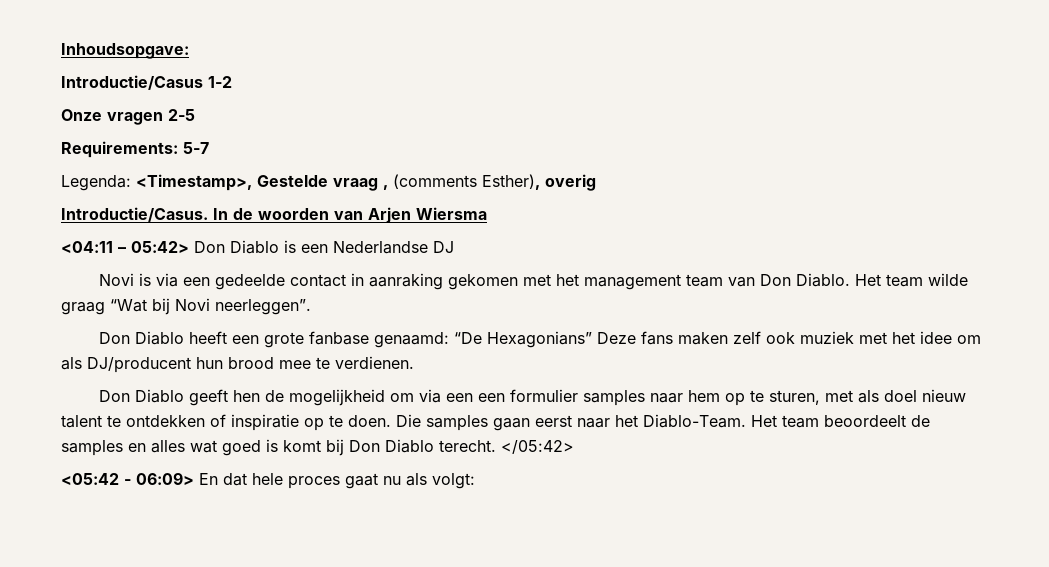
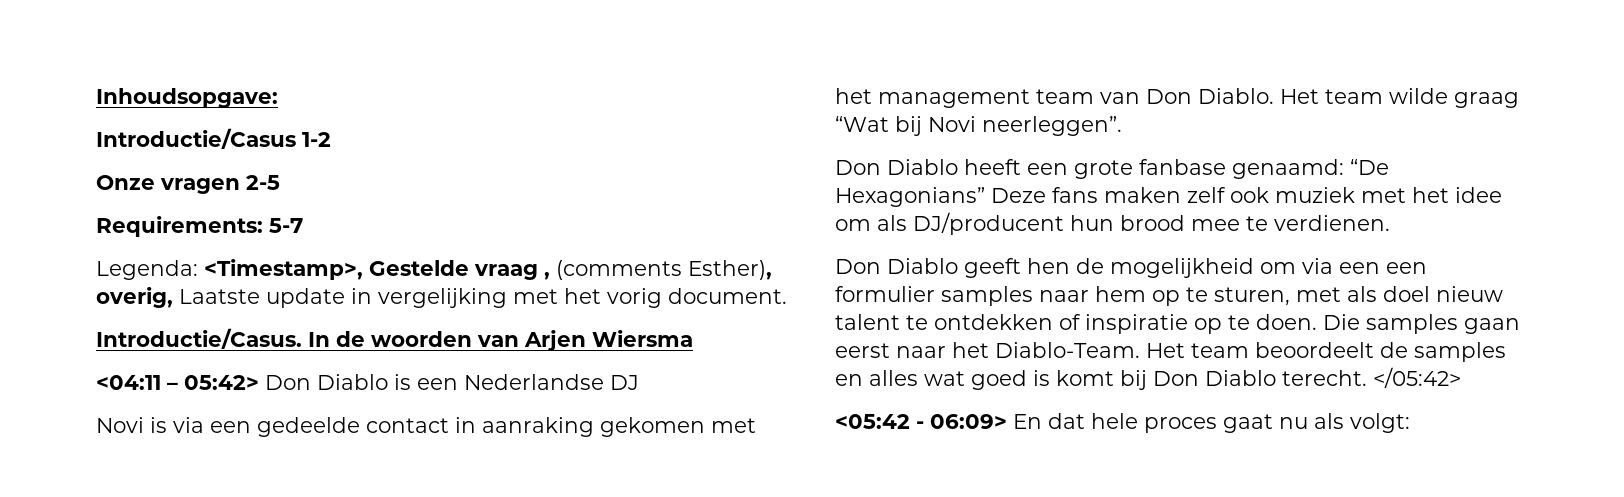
- Legenda: <Timestamp>, Gestelde vraag , (comments Esther), overig
+ Legenda: <Timestamp>, Gestelde vraag , (comments Esther), overig, Laatste update in vergelijking met het vorig document.

